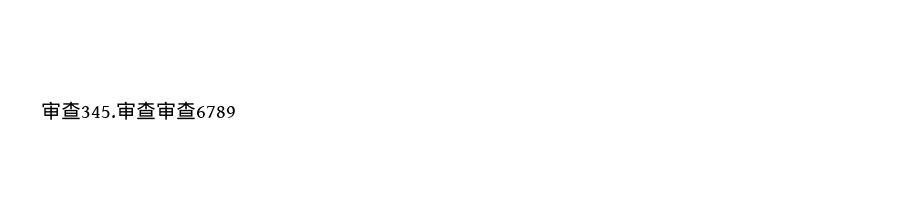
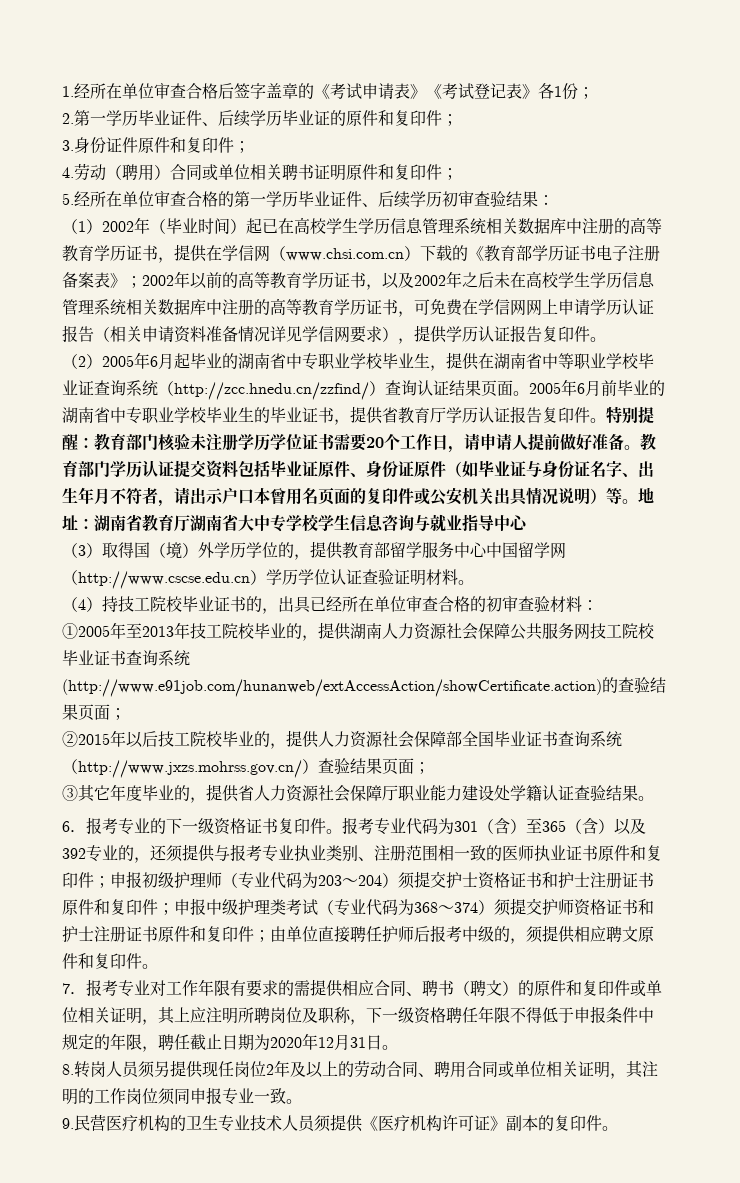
- 审查345.审查审查6789
+ 1.经所在单位审查合格后签字盖章的《考试申请表》《考试登记表》各1份；
+ 2.第一学历毕业证件、后续学历毕业证的原件和复印件；
+ 3.身份证件原件和复印件；
+ 4.劳动（聘用）合同或单位相关聘书证明原件和复印件；
+ 5.经所在单位审查合格的第一学历毕业证件、后续学历初审查验结果：
+ （1）2002年（毕业时间）起已在高校学生学历信息管理系统相关数据库中注册的高等教育学历证书，提供在学信网（www.chsi.com.cn）下载的《教育部学历证书电子注册备案表》；2002年以前的高等教育学历证书，以及2002年之后未在高校学生学历信息管理系统相关数据库中注册的高等教育学历证书，可免费在学信网网上申请学历认证报告（相关申请资料准备情况详见学信网要求），提供学历认证报告复印件。
+ （2）2005年6月起毕业的湖南省中专职业学校毕业生，提供在湖南省中等职业学校毕业证查询系统（http://zcc.hnedu.cn/zzfind/）查询认证结果页面。2005年6月前毕业的湖南省中专职业学校毕业生的毕业证书，提供省教育厅学历认证报告复印件。特别提醒：教育部门核验未注册学历学位证书需要20个工作日，请申请人提前做好准备。教育部门学历认证提交资料包括毕业证原件、身份证原件（如毕业证与身份证名字、出生年月不符者，请出示户口本曾用名页面的复印件或公安机关出具情况说明）等。地址：湖南省教育厅湖南省大中专学校学生信息咨询与就业指导中心
+ （3）取得国（境）外学历学位的，提供教育部留学服务中心中国留学网（http://www.cscse.edu.cn）学历学位认证查验证明材料。
+ （4）持技工院校毕业证书的，出具已经所在单位审查合格的初审查验材料：
+ ①2005年至2013年技工院校毕业的，提供湖南人力资源社会保障公共服务网技工院校毕业证书查询系统(http://www.e91job.com/hunanweb/extAccessAction/showCertificate.action)的查验结果页面；
+ ②2015年以后技工院校毕业的，提供人力资源社会保障部全国毕业证书查询系统（http://www.jxzs.mohrss.gov.cn/）查验结果页面；
+ ③其它年度毕业的，提供省人力资源社会保障厅职业能力建设处学籍认证查验结果。
+ 6．报考专业的下一级资格证书复印件。报考专业代码为301（含）至365（含）以及392专业的，还须提供与报考专业执业类别、注册范围相一致的医师执业证书原件和复印件；申报初级护理师（专业代码为203～204）须提交护士资格证书和护士注册证书原件和复印件；申报中级护理类考试（专业代码为368～374）须提交护师资格证书和护士注册证书原件和复印件；由单位直接聘任护师后报考中级的，须提供相应聘文原件和复印件。
+ 7．报考专业对工作年限有要求的需提供相应合同、聘书（聘文）的原件和复印件或单位相关证明，其上应注明所聘岗位及职称，下一级资格聘任年限不得低于申报条件中规定的年限，聘任截止日期为2020年12月31日。
+ 8.转岗人员须另提供现任岗位2年及以上的劳动合同、聘用合同或单位相关证明，其注明的工作岗位须同申报专业一致。
+ 9.民营医疗机构的卫生专业技术人员须提供《医疗机构许可证》副本的复印件。

